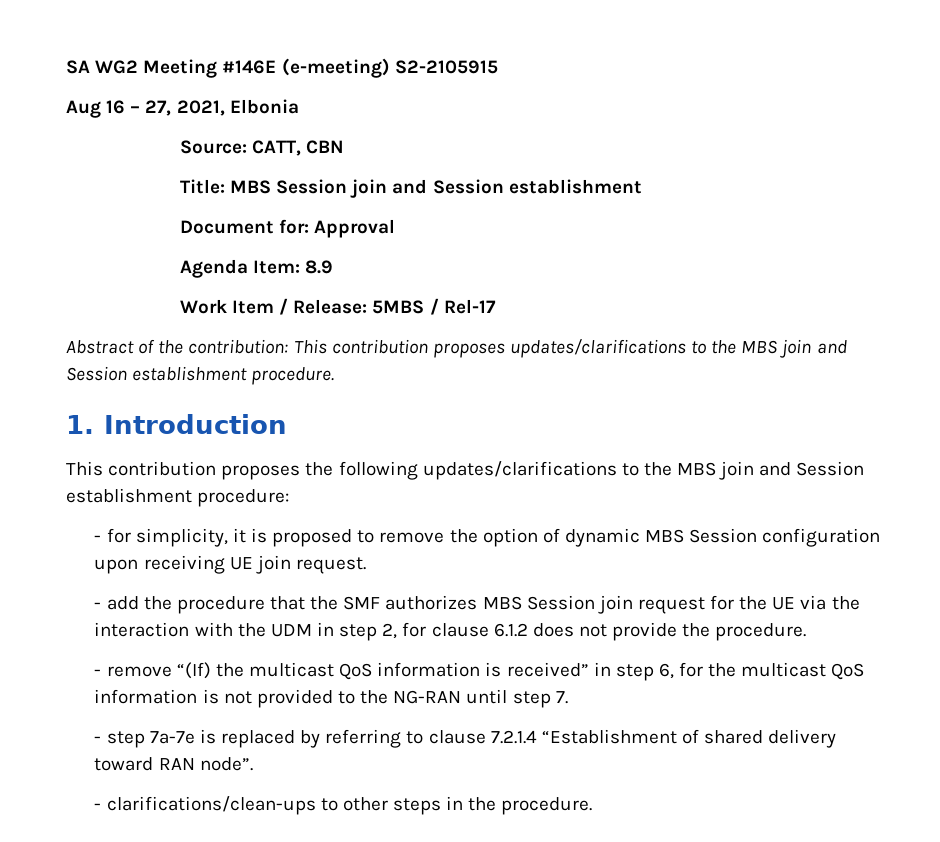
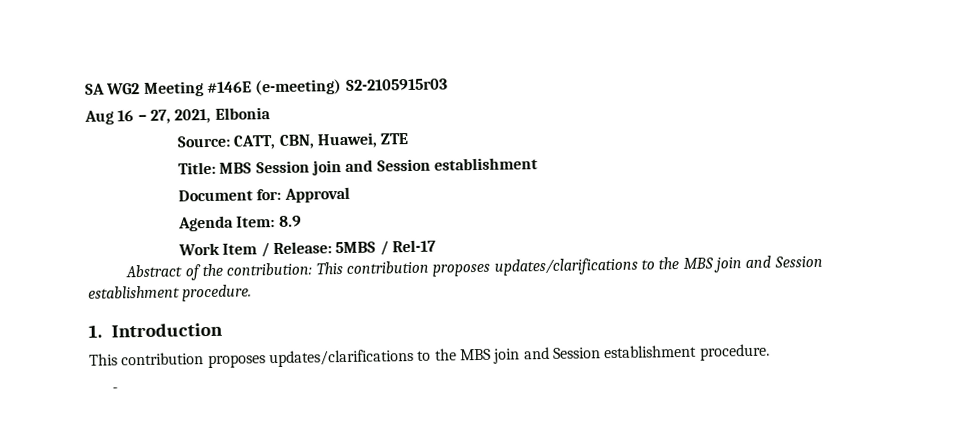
- SA WG2 Meeting #146E (e-meeting) S2-2105915
+ SA WG2 Meeting #146E (e-meeting) S2-2105915r03
- Source: CATT, CBN
+ Source: CATT, CBN, Huawei, ZTE
  1. Introduction
- This contribution proposes the following updates/clarifications to the MBS join and Session establishment procedure:
- - for simplicity, it is proposed to remove the option of dynamic MBS Session configuration upon receiving UE join request.
- - add the procedure that the SMF authorizes MBS Session join request for the UE via the interaction with the UDM in step 2, for clause 6.1.2 does not provide the procedure.
- - remove “(If) the multicast QoS information is received” in step 6, for the multicast QoS information is not provided to the NG-RAN until step 7.
- - step 7a-7e is replaced by referring to clause 7.2.1.4 “Establishment of shared delivery toward RAN node”.
- - clarifications/clean-ups to other steps in the procedure.
+ This contribution proposes updates/clarifications to the MBS join and Session establishment procedure.
+ -

